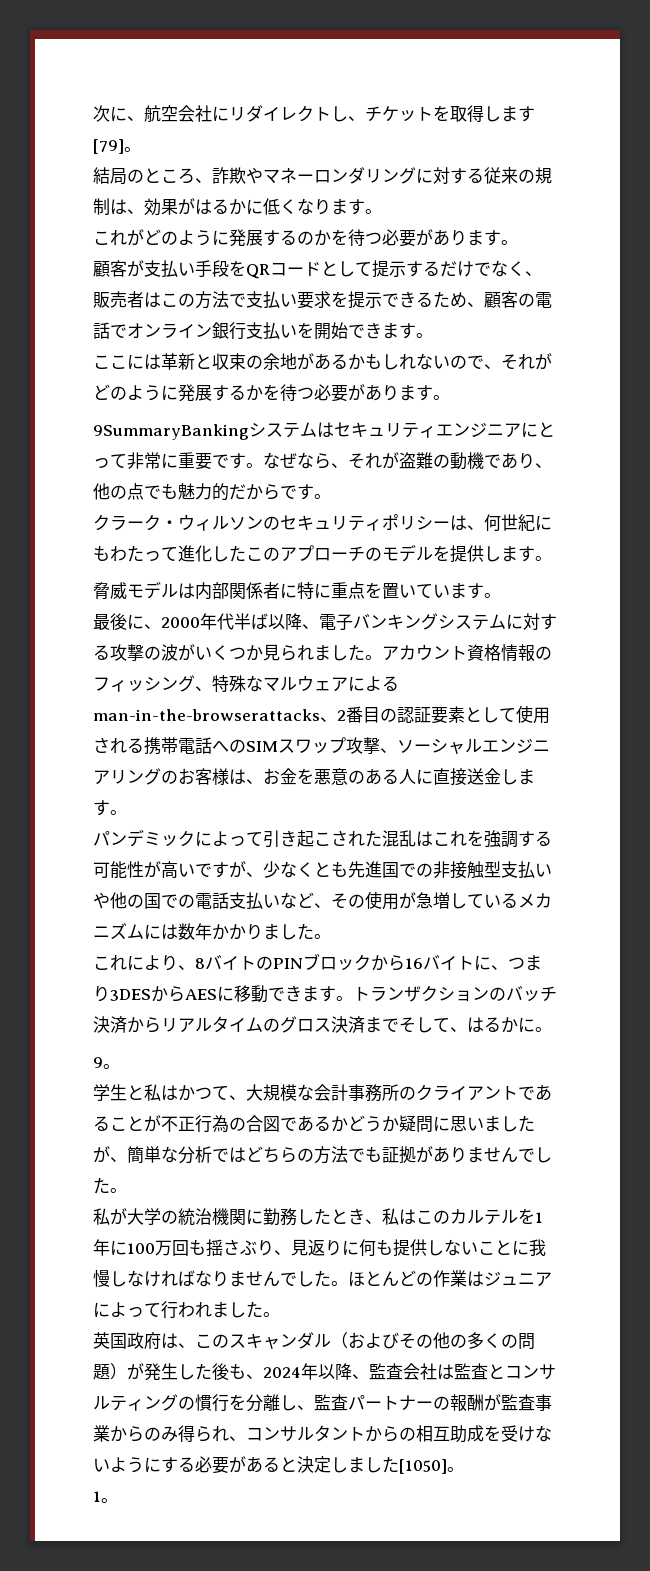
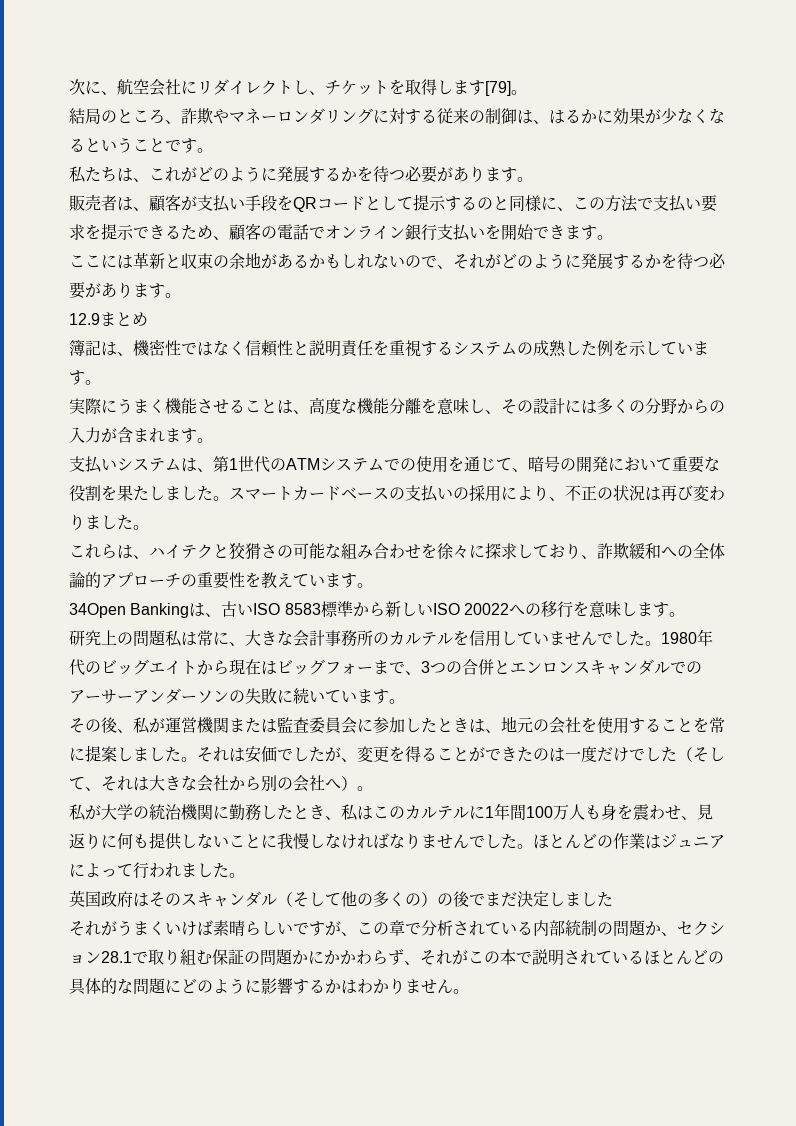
- 結局のところ、詐欺やマネーロンダリングに対する従来の規制は、効果がはるかに低くなります。
- これがどのように発展するのかを待つ必要があります。
- 顧客が支払い手段をQRコードとして提示するだけでなく、販売者はこの方法で支払い要求を提示できるため、顧客の電話でオンライン銀行支払いを開始できます。
+ 結局のところ、詐欺やマネーロンダリングに対する従来の制御は、はるかに効果が少なくなるということです。
+ 私たちは、これがどのように発展するかを待つ必要があります。
+ 販売者は、顧客が支払い手段をQRコードとして提示するのと同様に、この方法で支払い要求を提示できるため、顧客の電話でオンライン銀行支払いを開始できます。
- 9SummaryBankingシステムはセキュリティエンジニアにとって非常に重要です。なぜなら、それが盗難の動機であり、他の点でも魅力的だからです。
- クラーク・ウィルソンのセキュリティポリシーは、何世紀にもわたって進化したこのアプローチのモデルを提供します。
- 脅威モデルは内部関係者に特に重点を置いています。
- 最後に、2000年代半ば以降、電子バンキングシステムに対する攻撃の波がいくつか見られました。アカウント資格情報のフィッシング、特殊なマルウェアによるman-in-the-browserattacks、2番目の認証要素として使用される携帯電話へのSIMスワップ攻撃、ソーシャルエンジニアリングのお客様は、お金を悪意のある人に直接送金します。
- パンデミックによって引き起こされた混乱はこれを強調する可能性が高いですが、少なくとも先進国での非接触型支払いや他の国での電話支払いなど、その使用が急増しているメカニズムには数年かかりました。
- これにより、8バイトのPINブロックから16バイトに、つまり3DESからAESに移動できます。トランザクションのバッチ決済からリアルタイムのグロス決済までそして、はるかに。
- 9。
- 学生と私はかつて、大規模な会計事務所のクライアントであることが不正行為の合図であるかどうか疑問に思いましたが、簡単な分析ではどちらの方法でも証拠がありませんでした。
+ 12.9まとめ
+ 簿記は、機密性ではなく信頼性と説明責任を重視するシステムの成熟した例を示しています。
+ 実際にうまく機能させることは、高度な機能分離を意味し、その設計には多くの分野からの入力が含まれます。
+ 支払いシステムは、第1世代のATMシステムでの使用を通じて、暗号の開発において重要な役割を果たしました。スマートカードベースの支払いの採用により、不正の状況は再び変わりました。
+ これらは、ハイテクと狡猾さの可能な組み合わせを徐々に探求しており、詐欺緩和への全体論的アプローチの重要性を教えています。
+ 34Open Bankingは、古いISO 8583標準から新しいISO 20022への移行を意味します。
+ 研究上の問題私は常に、大きな会計事務所のカルテルを信用していませんでした。1980年代のビッグエイトから現在はビッグフォーまで、3つの合併とエンロンスキャンダルでのアーサーアンダーソンの失敗に続いています。
+ その後、私が運営機関または監査委員会に参加したときは、地元の会社を使用することを常に提案しました。それは安価でしたが、変更を得ることができたのは一度だけでした（そして、それは大きな会社から別の会社へ）。
- 私が大学の統治機関に勤務したとき、私はこのカルテルを1年に100万回も揺さぶり、見返りに何も提供しないことに我慢しなければなりませんでした。
+ 私が大学の統治機関に勤務したとき、私はこのカルテルに1年間100万人も身を震わせ、見返りに何も提供しないことに我慢しなければなりませんでした。
- 英国政府は、このスキャンダル（およびその他の多くの問題）が発生した後も、2024年以降、監査会社は監査とコンサルティングの慣行を分離し、監査パートナーの報酬が監査事業からのみ得られ、コンサルタントからの相互助成を受けないようにする必要があると決定しました[1050]。
- 1。
+ 英国政府はそのスキャンダル（そして他の多くの）の後でまだ決定しました
+ それがうまくいけば素晴らしいですが、この章で分析されている内部統制の問題か、セクション28.1で取り組む保証の問題かにかかわらず、それがこの本で説明されているほとんどの具体的な問題にどのように影響するかはわかりません。

